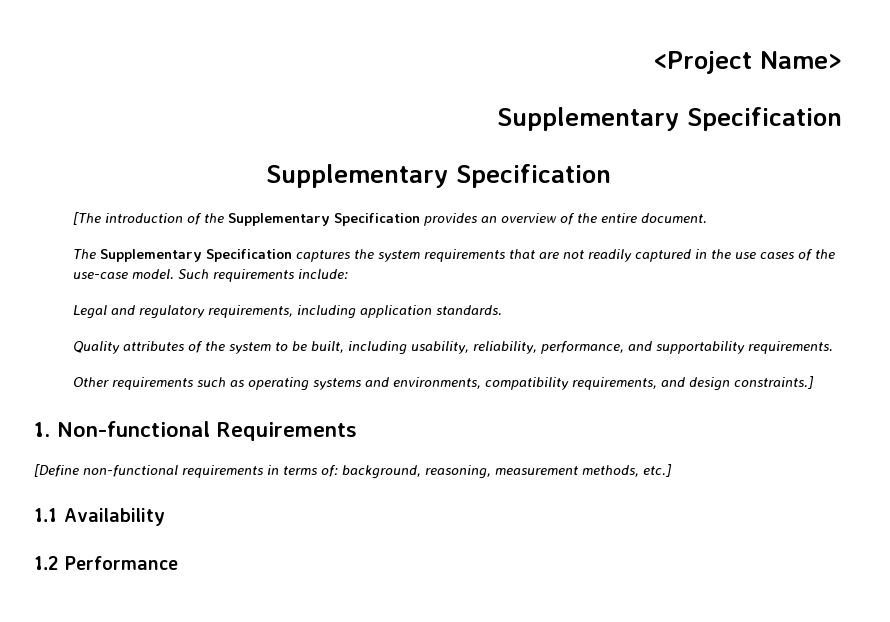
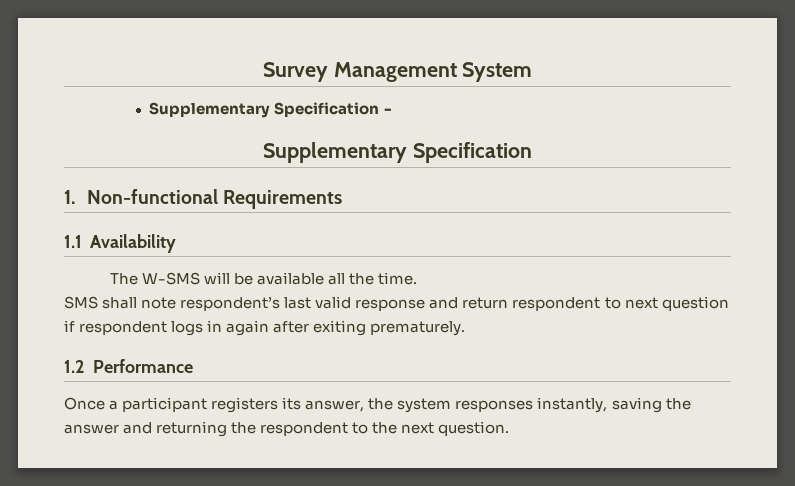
- <Project Name>
+ Survey Management System
+ Supplementary Specification -
  Supplementary Specification
- Supplementary Specification
- [The introduction of the Supplementary Specification provides an overview of the entire document.
- The Supplementary Specification captures the system requirements that are not readily captured in the use cases of the use-case model. Such requirements include:
- Legal and regulatory requirements, including application standards.
- Quality attributes of the system to be built, including usability, reliability, performance, and supportability requirements.
- Other requirements such as operating systems and environments, compatibility requirements, and design constraints.]
  1. Non-functional Requirements
- [Define non-functional requirements in terms of: background, reasoning, measurement methods, etc.]
  1.1 Availability
+ The W-SMS will be available all the time.
+ SMS shall note respondent’s last valid response and return respondent to next question if respondent logs in again after exiting prematurely.
  1.2 Performance
+ Once a participant registers its answer, the system responses instantly, saving the answer and returning the respondent to the next question.

